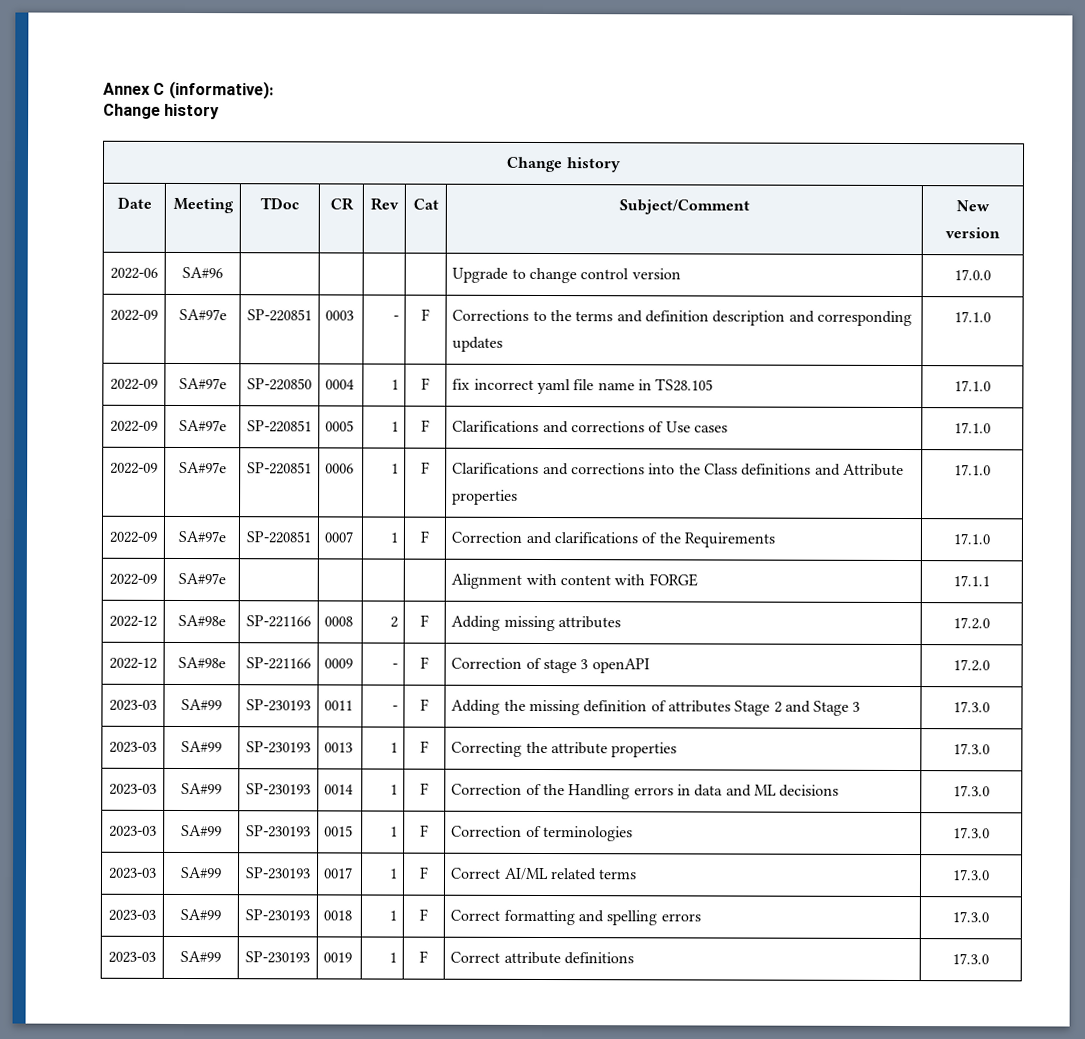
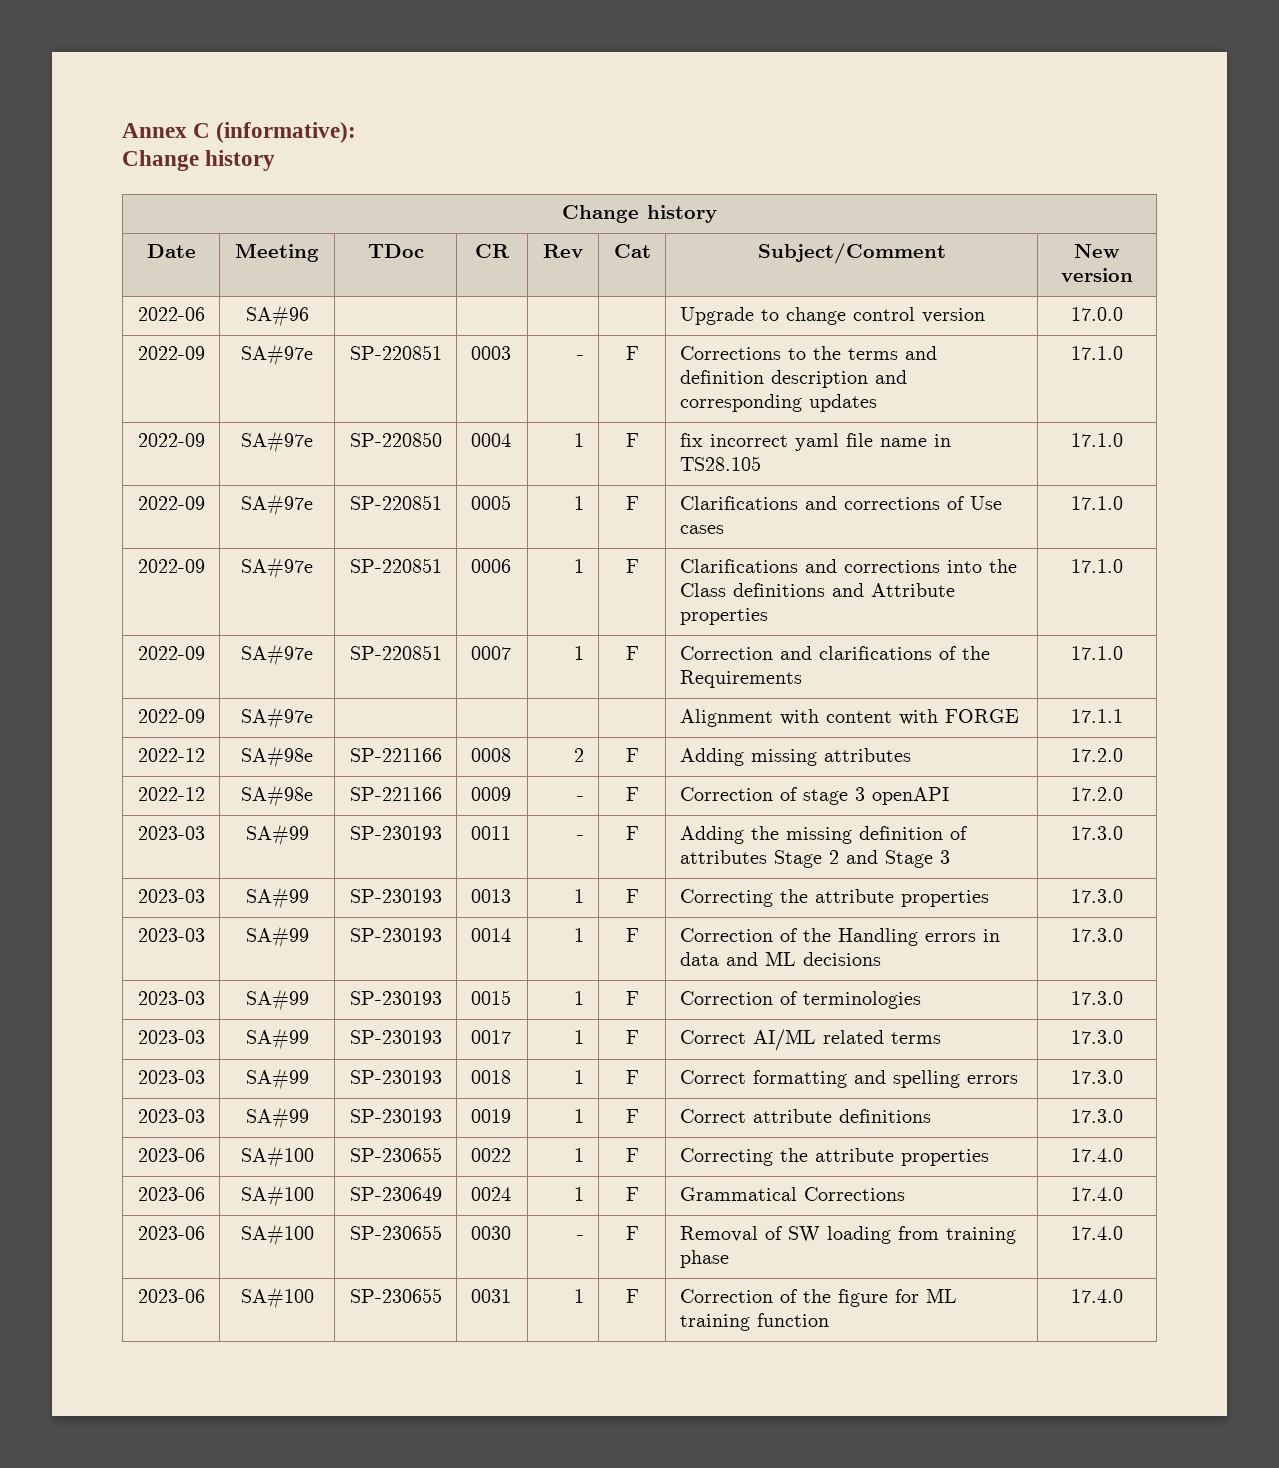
+ 2023-06 | SA#100 | SP-230655 | 0022 | 1 | F | Correcting the attribute properties | 17.4.0
+ 2023-06 | SA#100 | SP-230649 | 0024 | 1 | F | Grammatical Corrections | 17.4.0
+ 2023-06 | SA#100 | SP-230655 | 0030 | - | F | Removal of SW loading from training phase | 17.4.0
+ 2023-06 | SA#100 | SP-230655 | 0031 | 1 | F | Correction of the figure for ML training function | 17.4.0

